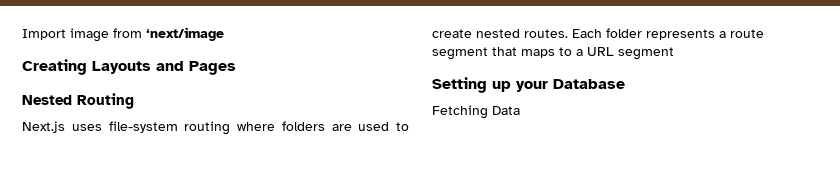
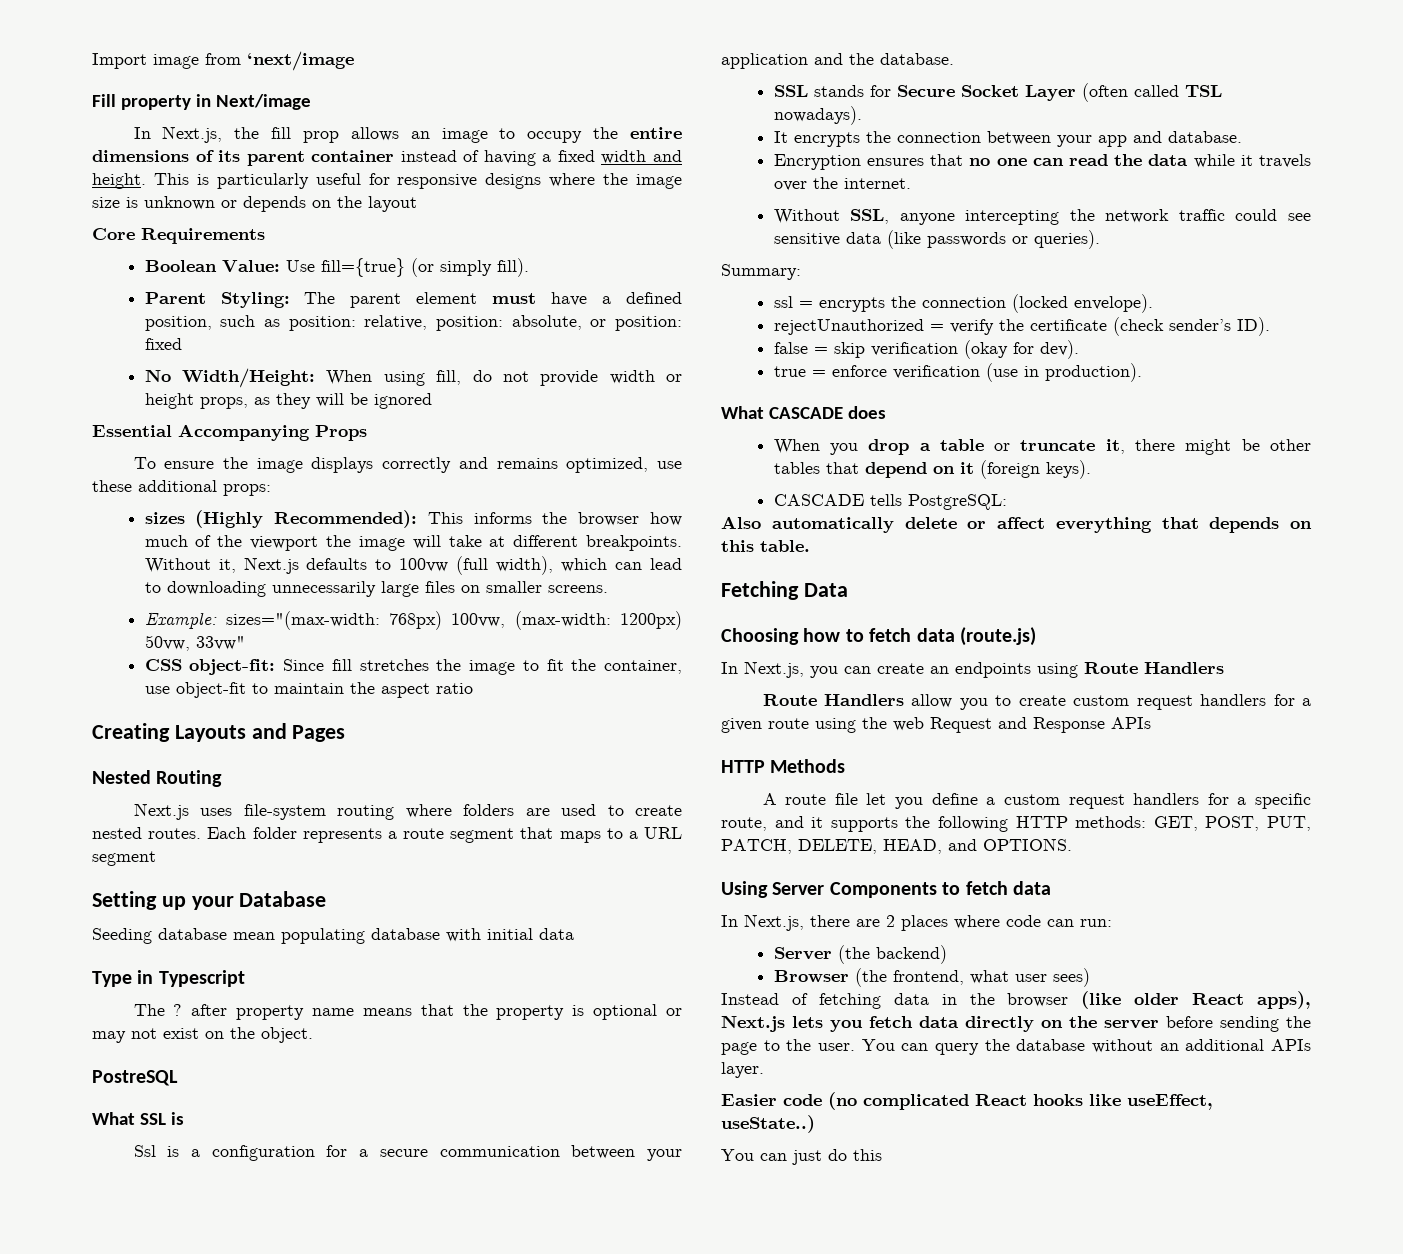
+ Fill property in Next/image
+ In Next.js, the fill prop allows an image to occupy the entire dimensions of its parent container instead of having a fixed width and height. This is particularly useful for responsive designs where the image size is unknown or depends on the layout
+ Core Requirements
+ Boolean Value: Use fill={true} (or simply fill).
+ Parent Styling: The parent element must have a defined position, such as position: relative, position: absolute, or position: fixed
+ No Width/Height: When using fill, do not provide width or height props, as they will be ignored
+ Essential Accompanying Props
+ To ensure the image displays correctly and remains optimized, use these additional props:
+ sizes (Highly Recommended): This informs the browser how much of the viewport the image will take at different breakpoints. Without it, Next.js defaults to 100vw (full width), which can lead to downloading unnecessarily large files on smaller screens.
+ Example: sizes="(max-width: 768px) 100vw, (max-width: 1200px) 50vw, 33vw"
+ CSS object-fit: Since fill stretches the image to fit the container, use object-fit to maintain the aspect ratio
+ Seeding database mean populating database with initial data
+ Type in Typescript
+ The ? after property name means that the property is optional or may not exist on the object.
+ PostreSQL
+ What SSL is
+ Ssl is a configuration for a secure communication between your application and the database.
+ SSL stands for Secure Socket Layer (often called TSL nowadays).
+ It encrypts the connection between your app and database.
+ Encryption ensures that no one can read the data while it travels over the internet.
+ Without SSL, anyone intercepting the network traffic could see sensitive data (like passwords or queries).
+ Summary:
+ ssl = encrypts the connection (locked envelope).
+ rejectUnauthorized = verify the certificate (check sender’s ID).
+ false = skip verification (okay for dev).
+ true = enforce verification (use in production).
+ What CASCADE does
+ When you drop a table or truncate it, there might be other tables that depend on it (foreign keys).
+ CASCADE tells PostgreSQL:
+ Also automatically delete or affect everything that depends on this table.
  Fetching Data
+ Choosing how to fetch data (route.js)
+ In Next.js, you can create an endpoints using Route Handlers
+ Route Handlers allow you to create custom request handlers for a given route using the web Request and Response APIs
+ HTTP Methods
+ A route file let you define a custom request handlers for a specific route, and it supports the following HTTP methods: GET, POST, PUT, PATCH, DELETE, HEAD, and OPTIONS.
+ Using Server Components to fetch data
+ In Next.js, there are 2 places where code can run:
+ Server (the backend)
+ Browser (the frontend, what user sees)
+ Instead of fetching data in the browser (like older React apps), Next.js lets you fetch data directly on the server before sending the page to the user. You can query the database without an additional APIs layer.
+ Easier code (no complicated React hooks like useEffect, useState..)
+ You can just do this

